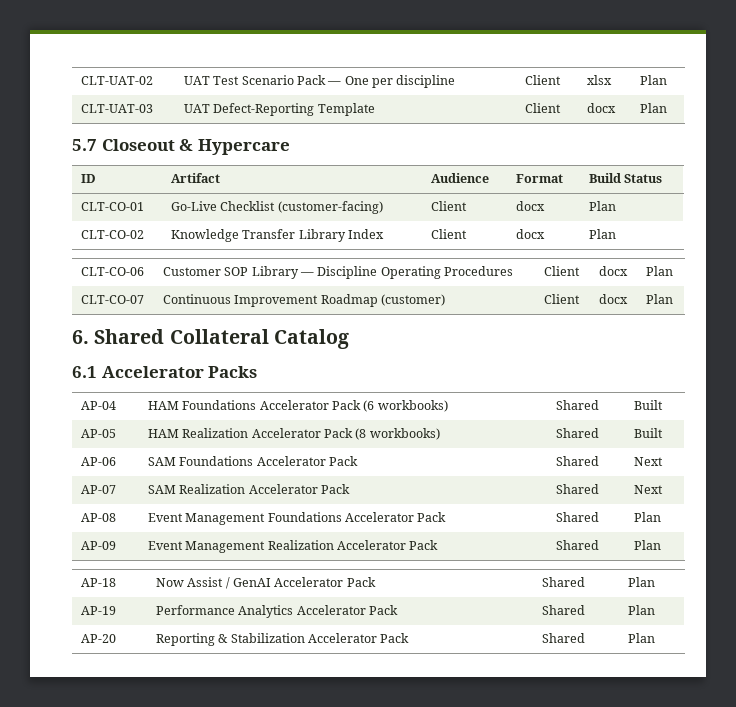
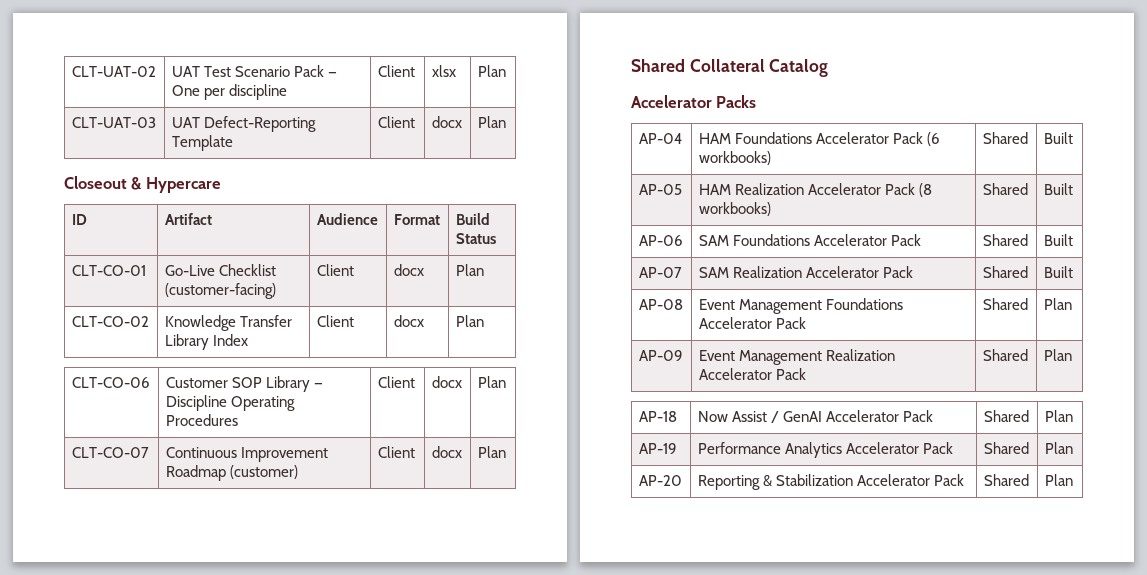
- 5.7 Closeout & Hypercare
+ Closeout & Hypercare
- 6. Shared Collateral Catalog
+ Shared Collateral Catalog
- 6.1 Accelerator Packs
+ Accelerator Packs
- AP-06 | SAM Foundations Accelerator Pack | Shared | Next
+ AP-06 | SAM Foundations Accelerator Pack | Shared | Built
- AP-07 | SAM Realization Accelerator Pack | Shared | Next
+ AP-07 | SAM Realization Accelerator Pack | Shared | Built

